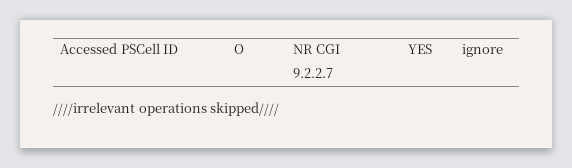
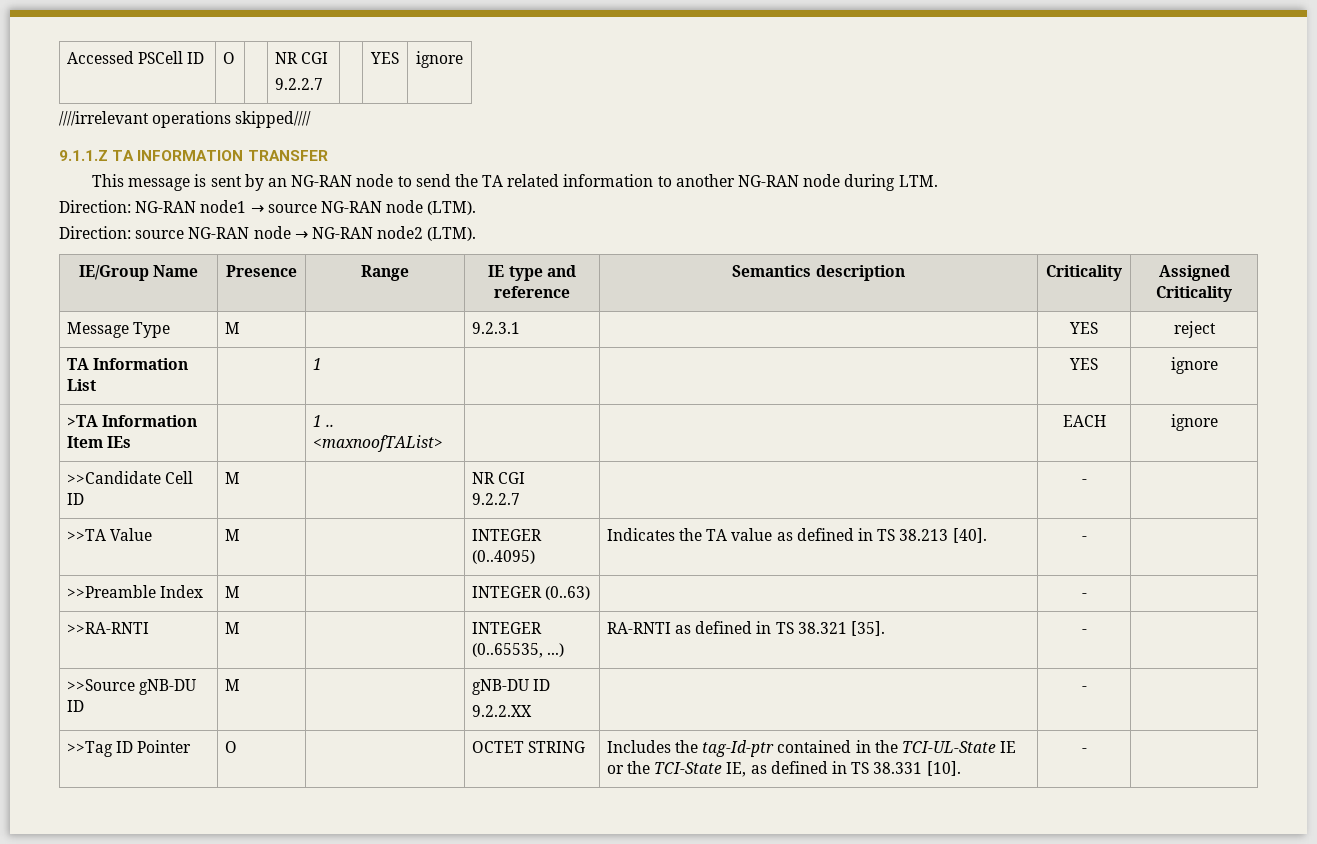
+ 9.1.1.Z TA INFORMATION TRANSFER
+ This message is sent by an NG-RAN node to send the TA related information to another NG-RAN node during LTM.
+ Direction: NG-RAN node1 → source NG-RAN node (LTM).
+ Direction: source NG-RAN node → NG-RAN node2 (LTM).
+ IE/Group Name | Presence | Range | IE type and reference | Semantics description | Criticality | Assigned Criticality
+ Message Type | M | | 9.2.3.1 | | YES | reject
+ TA Information List | | 1 | | | YES | ignore
+ >TA Information Item IEs | | 1 .. <maxnoofTAList> | | | EACH | ignore
+ >>Candidate Cell ID | M | | NR CGI
+ 9.2.2.7 | | - |
+ >>TA Value | M | | INTEGER (0..4095) | Indicates the TA value as defined in TS 38.213 [40]. | - |
+ >>Preamble Index | M | | INTEGER (0..63) | | - |
+ >>RA-RNTI | M | | INTEGER (0..65535, ...) | RA-RNTI as defined in TS 38.321 [35]. | - |
+ >>Source gNB-DU ID | M | | gNB-DU ID
+ 9.2.2.XX | | - |
+ >>Tag ID Pointer | O | | OCTET STRING | Includes the tag-Id-ptr contained in the TCI-UL-State IE or the TCI-State IE, as defined in TS 38.331 [10]. | - |

